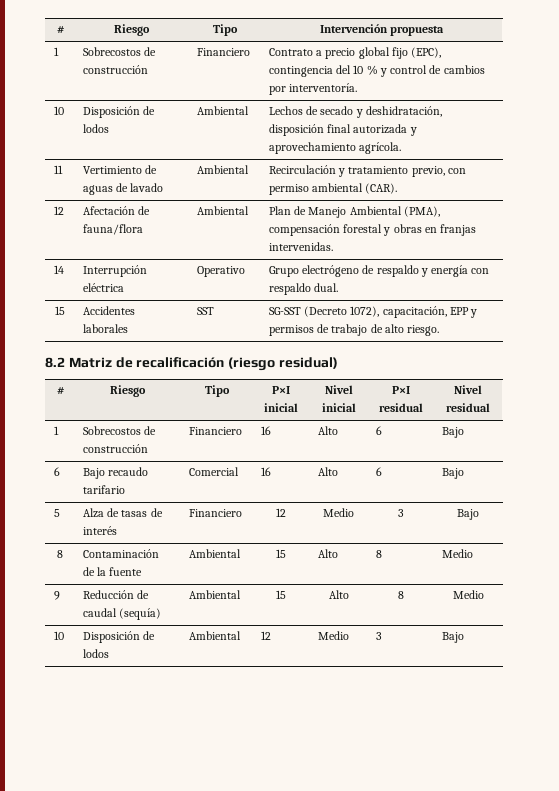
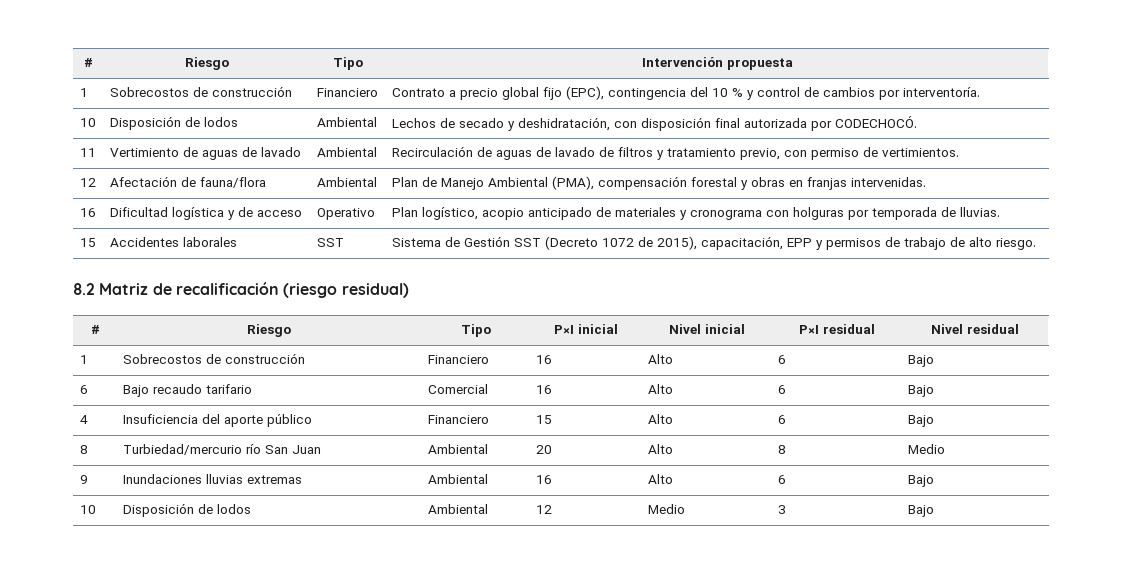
- 10 | Disposición de lodos | Ambiental | Lechos de secado y deshidratación, disposición final autorizada y aprovechamiento agrícola.
+ 10 | Disposición de lodos | Ambiental | Lechos de secado y deshidratación, con disposición final autorizada por CODECHOCÓ.
- 11 | Vertimiento de aguas de lavado | Ambiental | Recirculación y tratamiento previo, con permiso ambiental (CAR).
+ 11 | Vertimiento de aguas de lavado | Ambiental | Recirculación de aguas de lavado de filtros y tratamiento previo, con permiso de vertimientos.
- 14 | Interrupción eléctrica | Operativo | Grupo electrógeno de respaldo y energía con respaldo dual.
- 15 | Accidentes laborales | SST | SG-SST (Decreto 1072), capacitación, EPP y permisos de trabajo de alto riesgo.
+ 16 | Dificultad logística y de acceso | Operativo | Plan logístico, acopio anticipado de materiales y cronograma con holguras por temporada de lluvias.
+ 15 | Accidentes laborales | SST | Sistema de Gestión SST (Decreto 1072 de 2015), capacitación, EPP y permisos de trabajo de alto riesgo.
- 5 | Alza de tasas de interés | Financiero | 12 | Medio | 3 | Bajo
- 8 | Contaminación de la fuente | Ambiental | 15 | Alto | 8 | Medio
+ 4 | Insuficiencia del aporte público | Financiero | 15 | Alto | 6 | Bajo
+ 8 | Turbiedad/mercurio río San Juan | Ambiental | 20 | Alto | 8 | Medio
- 9 | Reducción de caudal (sequía) | Ambiental | 15 | Alto | 8 | Medio
+ 9 | Inundaciones lluvias extremas | Ambiental | 16 | Alto | 6 | Bajo

